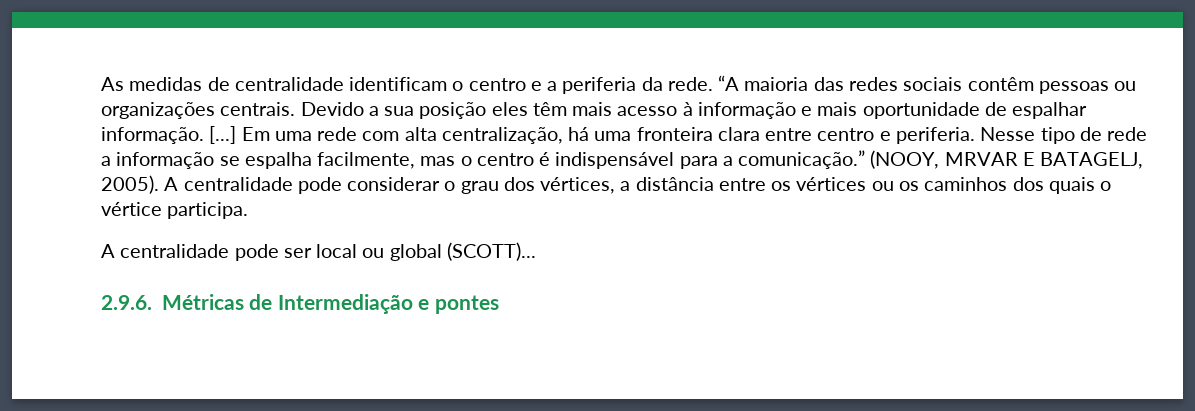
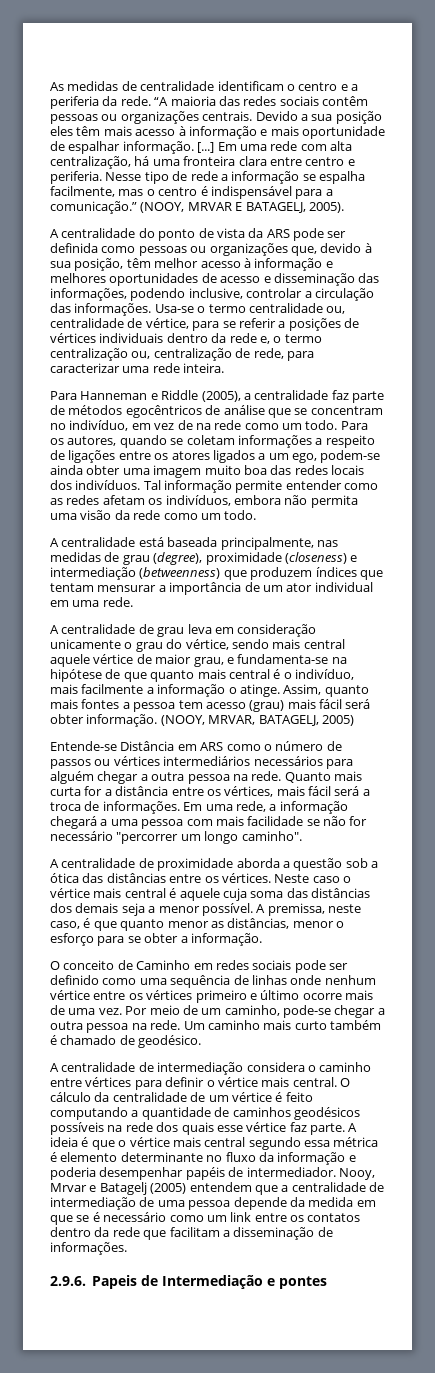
- (NOOY, MRVAR E BATAGELJ, 2005). A centralidade pode considerar o grau dos vértices, a distância entre os vértices ou os caminhos dos quais o vértice participa.
- A centralidade pode ser local ou global (SCOTT)...
+ (NOOY, MRVAR E BATAGELJ, 2005).
+ A centralidade do ponto de vista da ARS pode ser definida como pessoas ou organizações que, devido à sua posição, têm melhor acesso à informação e melhores oportunidades de acesso e disseminação das informações, podendo inclusive, controlar a circulação das informações. Usa-se o termo centralidade ou, centralidade de vértice, para se referir a posições de vértices individuais dentro da rede e, o termo centralização ou, centralização de rede, para caracterizar uma rede inteira.
+ Para Hanneman e Riddle (2005), a centralidade faz parte de métodos egocêntricos de análise que se concentram no indivíduo, em vez de na rede como um todo. Para os autores, quando se coletam informações a respeito de ligações entre os atores ligados a um ego, podem-se ainda obter uma imagem muito boa das redes locais dos indivíduos. Tal informação permite entender como as redes afetam os indivíduos, embora não permita uma visão da rede como um todo.
+ A centralidade está baseada principalmente, nas medidas de grau (degree), proximidade (closeness) e intermediação (betweenness) que produzem índices que tentam mensurar a importância de um ator individual em uma rede.
+ A centralidade de grau leva em consideração unicamente o grau do vértice, sendo mais central aquele vértice de maior grau, e fundamenta-se na hipótese de que quanto mais central é o indivíduo, mais facilmente a informação o atinge. Assim, quanto mais fontes a pessoa tem acesso (grau) mais fácil será obter informação. (NOOY, MRVAR, BATAGELJ, 2005)
+ Entende-se Distância em ARS como o número de passos ou vértices intermediários necessários para alguém chegar a outra pessoa na rede. Quanto mais curta for a distância entre os vértices, mais fácil será a troca de informações. Em uma rede, a informação chegará a uma pessoa com mais facilidade se não for necessário "percorrer um longo caminho".
+ A centralidade de proximidade aborda a questão sob a ótica das distâncias entre os vértices. Neste caso o vértice mais central é aquele cuja soma das distâncias dos demais seja a menor possível. A premissa, neste caso, é que quanto menor as distâncias, menor o esforço para se obter a informação.
+ O conceito de Caminho em redes sociais pode ser definido como uma sequência de linhas onde nenhum vértice entre os vértices primeiro e último ocorre mais de uma vez. Por meio de um caminho, pode-se chegar a outra pessoa na rede. Um caminho mais curto também é chamado de geodésico.
+ A centralidade de intermediação considera o caminho entre vértices para definir o vértice mais central. O cálculo da centralidade de um vértice é feito computando a quantidade de caminhos geodésicos possíveis na rede dos quais esse vértice faz parte. A ideia é que o vértice mais central segundo essa métrica é elemento determinante no fluxo da informação e poderia desempenhar papéis de intermediador. Nooy, Mrvar e Batagelj (2005) entendem que a centralidade de intermediação de uma pessoa depende da medida em que se é necessário como um link entre os contatos dentro da rede que facilitam a disseminação de informações.
- 2.9.6. Métricas de Intermediação e pontes
+ 2.9.6. Papeis de Intermediação e pontes

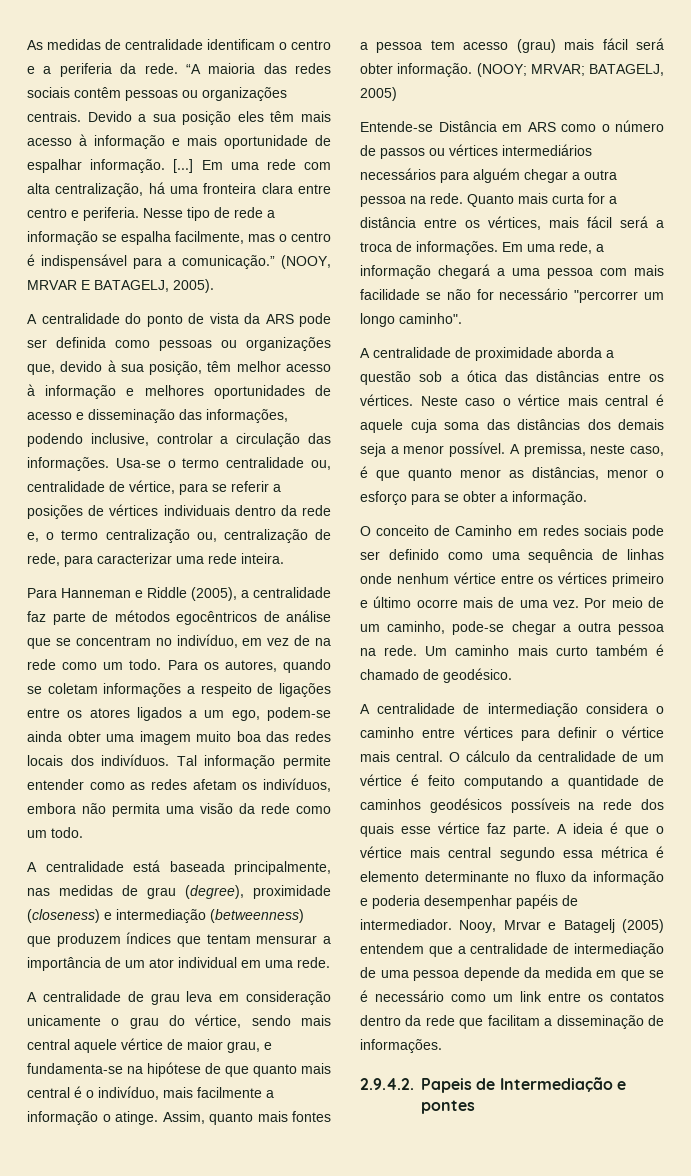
- (NOOY, MRVAR, BATAGELJ, 2005)
+ (NOOY; MRVAR; BATAGELJ, 2005)
- 2.9.6. Papeis de Intermediação e pontes
+ 2.9.4.2. Papeis de Intermediação e pontes

